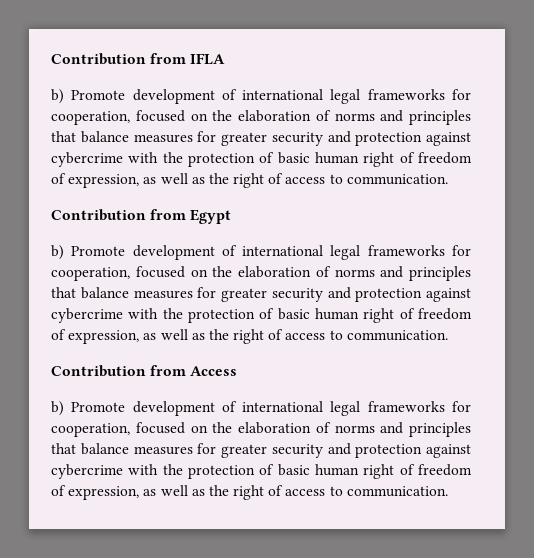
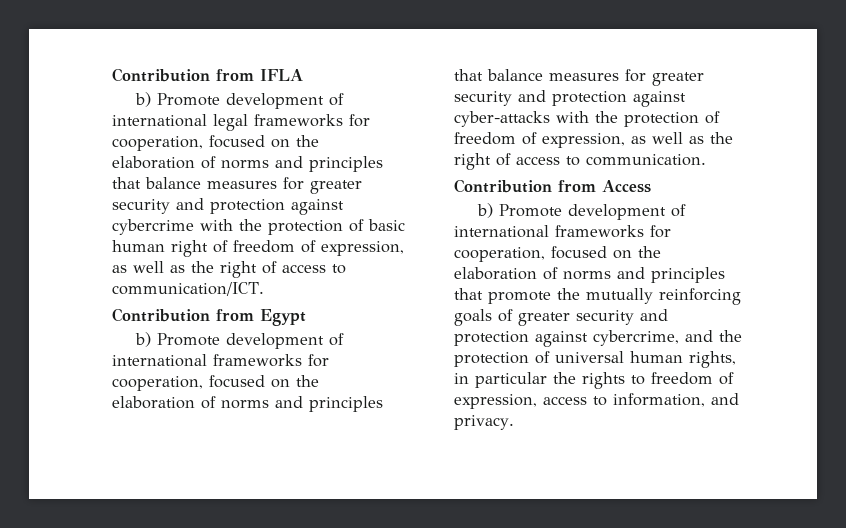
  Contribution from IFLA
- b) Promote development of international legal frameworks for cooperation, focused on the elaboration of norms and principles that balance measures for greater security and protection against cybercrime with the protection of basic human right of freedom of expression, as well as the right of access to communication.
+ b) Promote development of international legal frameworks for cooperation, focused on the elaboration of norms and principles that balance measures for greater security and protection against cybercrime with the protection of basic human right of freedom of expression, as well as the right of access to communication/ICT.
  Contribution from Egypt
- b) Promote development of international legal frameworks for cooperation, focused on the elaboration of norms and principles that balance measures for greater security and protection against cybercrime with the protection of basic human right of freedom of expression, as well as the right of access to communication.
+ b) Promote development of international frameworks for cooperation, focused on the elaboration of norms and principles that balance measures for greater security and protection against cyber-attacks with the protection of freedom of expression, as well as the right of access to communication.
  Contribution from Access
- b) Promote development of international legal frameworks for cooperation, focused on the elaboration of norms and principles that balance measures for greater security and protection against cybercrime with the protection of basic human right of freedom of expression, as well as the right of access to communication.
+ b) Promote development of international frameworks for cooperation, focused on the elaboration of norms and principles that promote the mutually reinforcing goals of greater security and protection against cybercrime, and the protection of universal human rights, in particular the rights to freedom of expression, access to information, and privacy.

